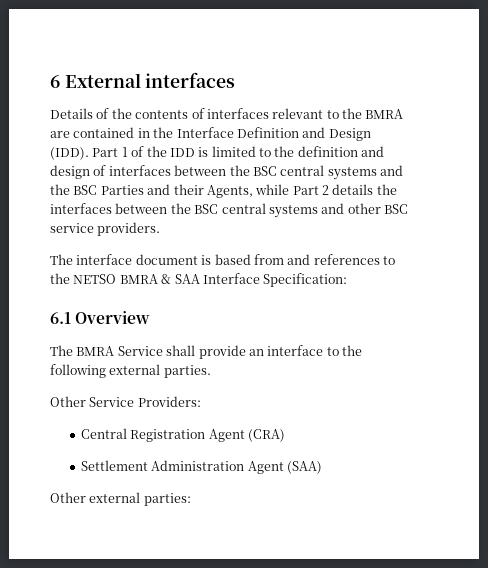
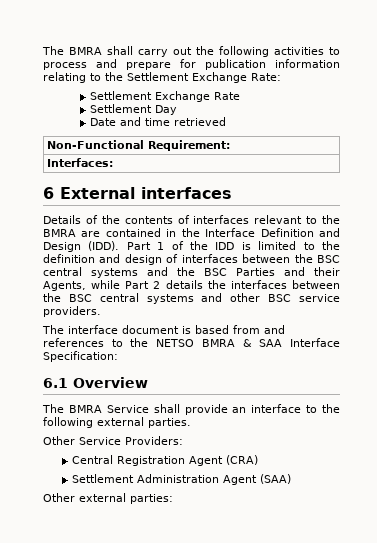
+ The BMRA shall carry out the following activities to process and prepare for publication information relating to the Settlement Exchange Rate:
+ Settlement Exchange Rate
+ Settlement Day
+ Date and time retrieved
+ Non-Functional Requirement:
+ Interfaces:

